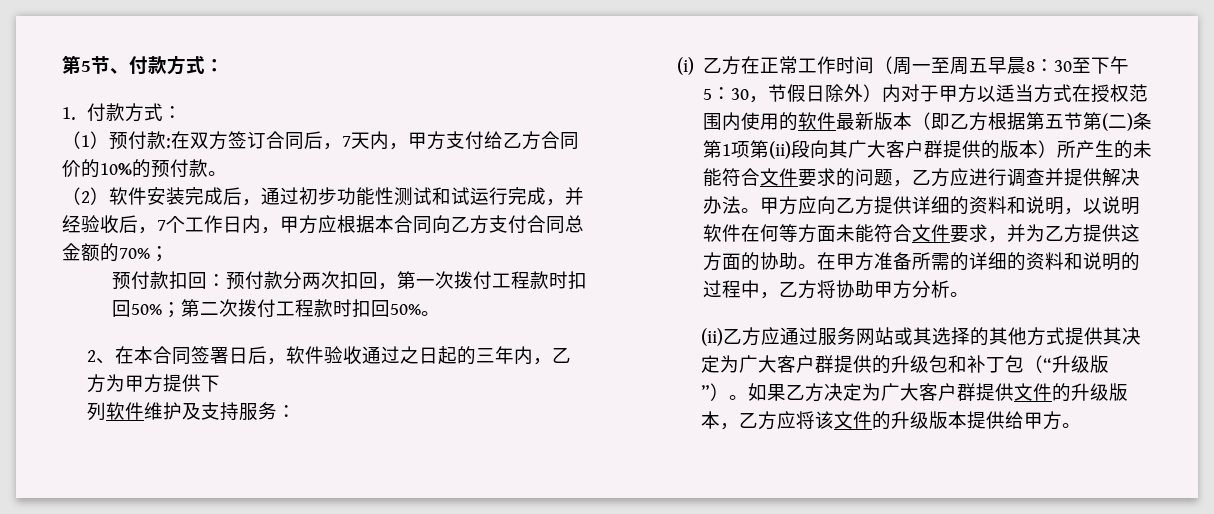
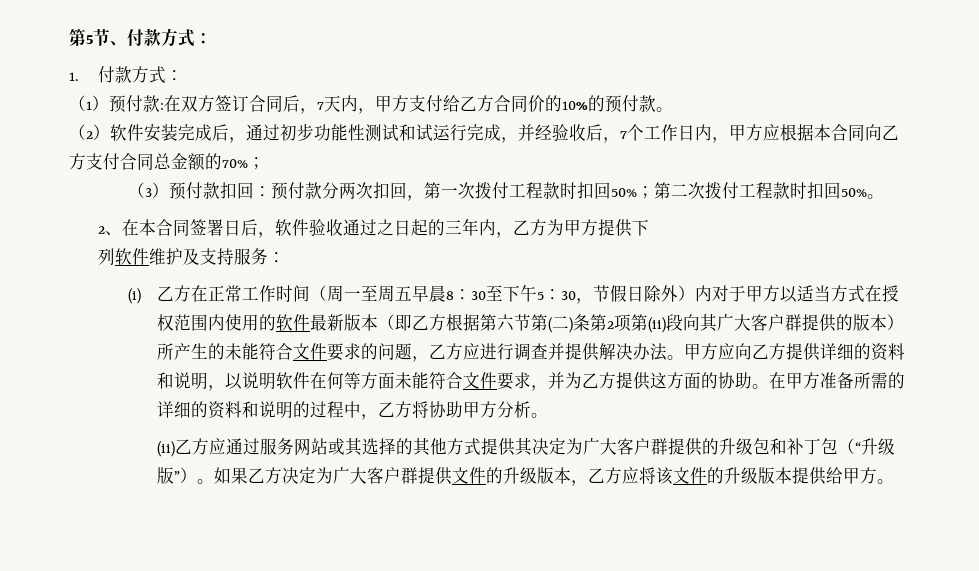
- 预付款扣回：预付款分两次扣回，第一次拨付工程款时扣回50%；第二次拨付工程款时扣回50%。
+ （3）预付款扣回：预付款分两次扣回，第一次拨付工程款时扣回50%；第二次拨付工程款时扣回50%。
- 30，节假日除外）内对于甲方以适当方式在授权范围内使用的软件最新版本（即乙方根据第五节第(二)条第1项第(ii)段向其广大客户群提供的版本）所产生的未能符合文件要求的问题，乙方应进行调查并提供解决办法。
+ 30，节假日除外）内对于甲方以适当方式在授权范围内使用的软件最新版本（即乙方根据第六节第(二)条第2项第(ii)段向其广大客户群提供的版本）所产生的未能符合文件要求的问题，乙方应进行调查并提供解决办法。

